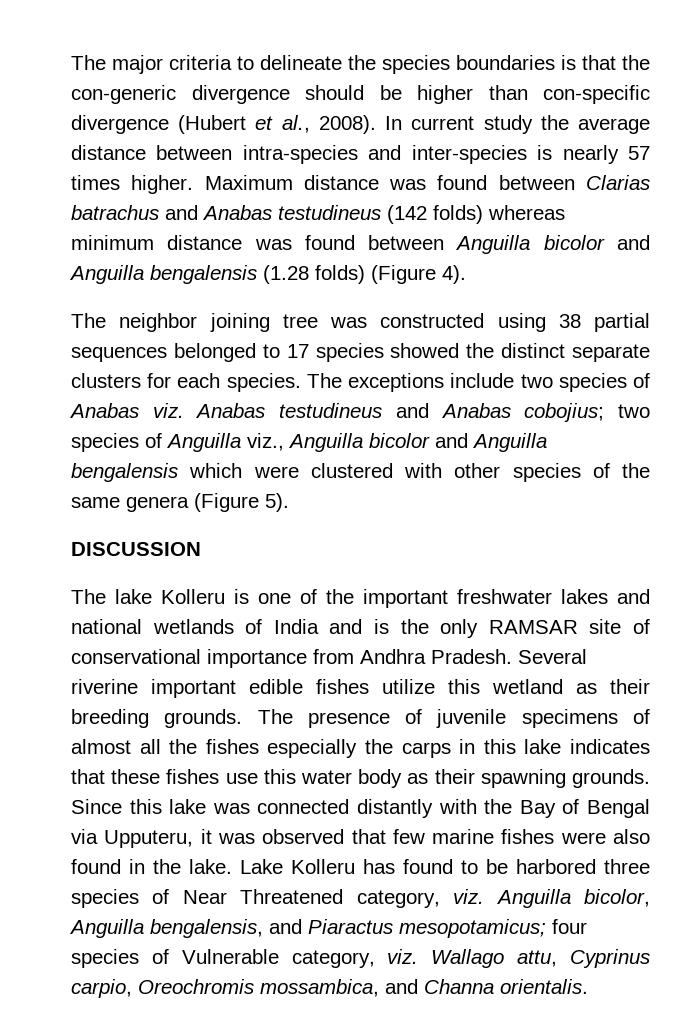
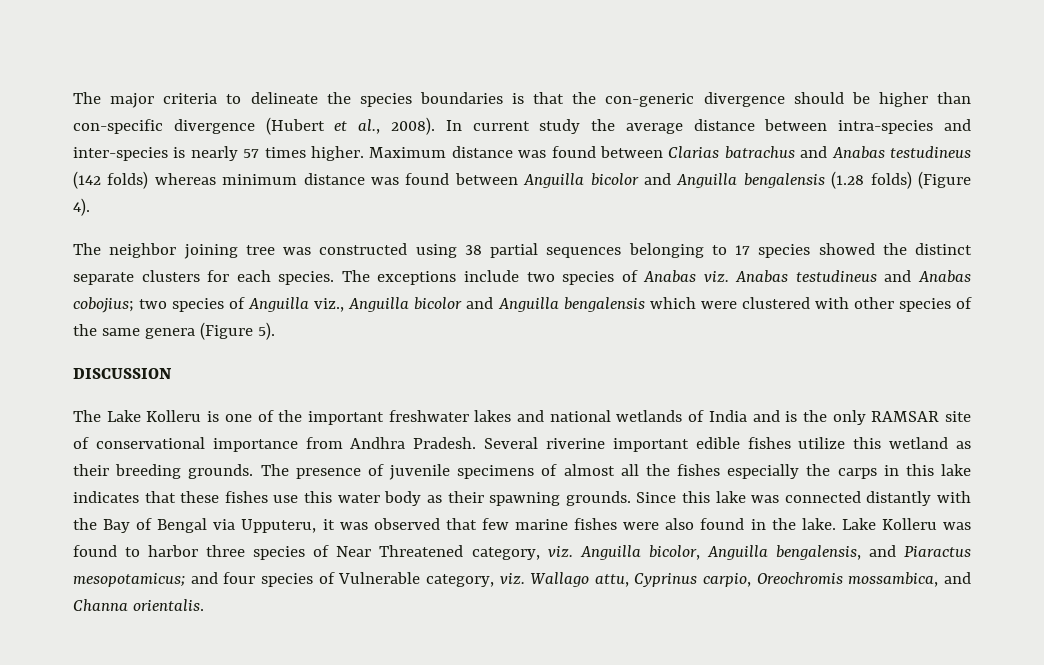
- The neighbor joining tree was constructed using 38 partial sequences belonged to 17 species showed the distinct separate clusters for each species.
+ The neighbor joining tree was constructed using 38 partial sequences belonging to 17 species showed the distinct separate clusters for each species.
- The lake Kolleru is one of the important freshwater lakes and national wetlands of India and is the only RAMSAR site of conservational importance from Andhra Pradesh.
+ The Lake Kolleru is one of the important freshwater lakes and national wetlands of India and is the only RAMSAR site of conservational importance from Andhra Pradesh.
- Lake Kolleru has found to be harbored three species of Near Threatened category, viz. Anguilla bicolor, Anguilla bengalensis, and Piaractus mesopotamicus; four species of Vulnerable category, viz. Wallago attu, Cyprinus carpio, Oreochromis mossambica, and Channa orientalis.
+ Lake Kolleru was found to harbor three species of Near Threatened category, viz. Anguilla bicolor, Anguilla bengalensis, and Piaractus mesopotamicus; and four species of Vulnerable category, viz. Wallago attu, Cyprinus carpio, Oreochromis mossambica, and Channa orientalis.

